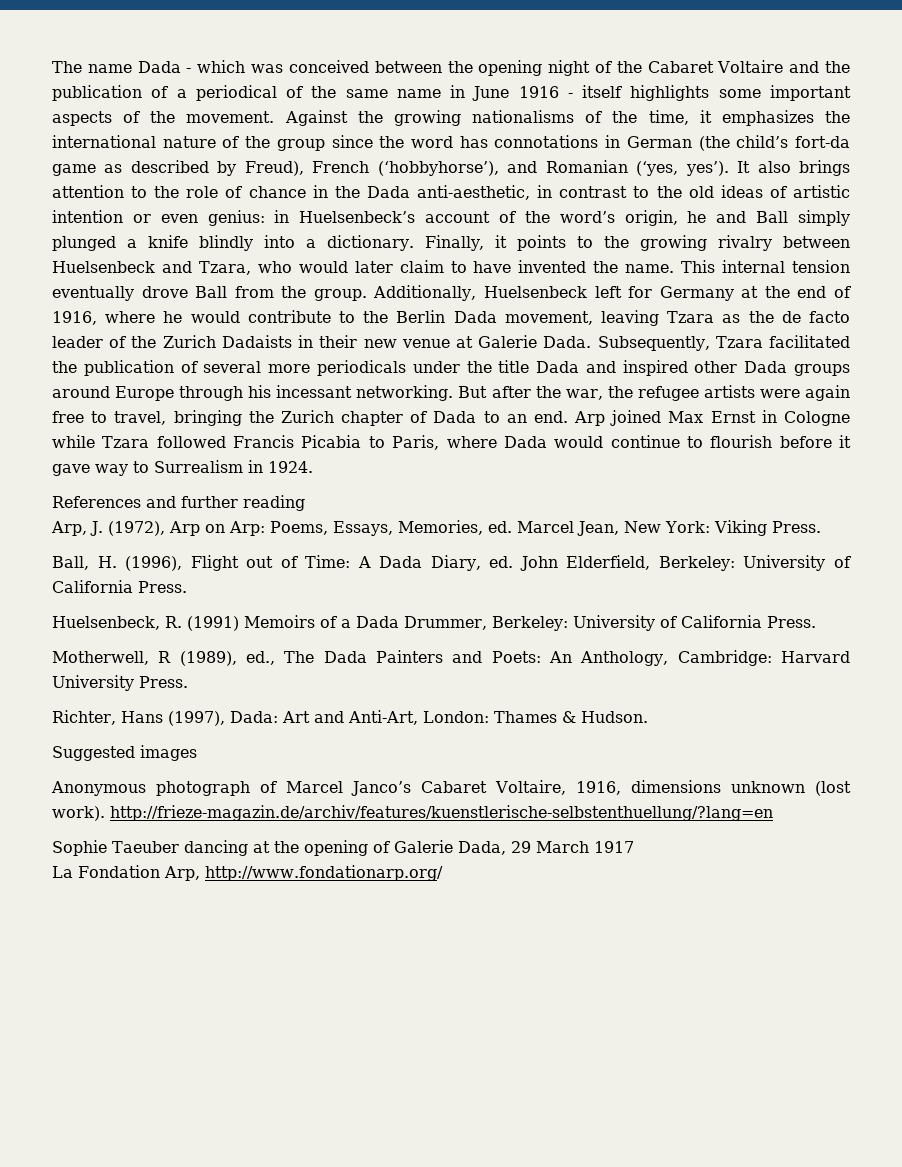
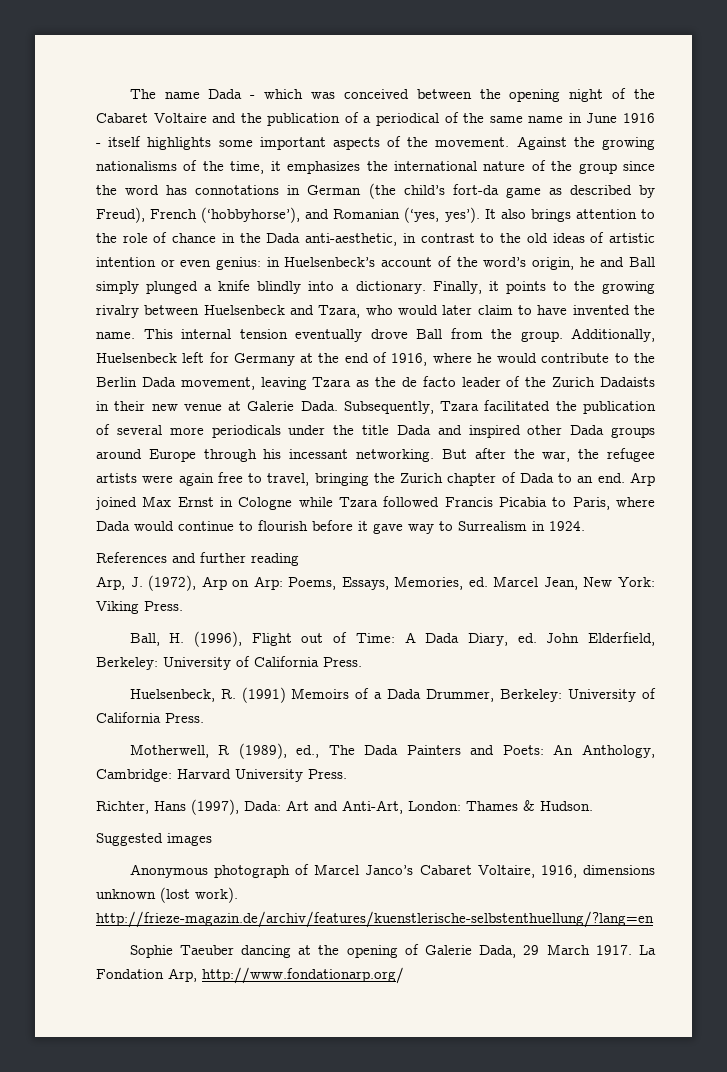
- Sophie Taeuber dancing at the opening of Galerie Dada, 29 March 1917
- La Fondation Arp, http://www.fondationarp.org/
+ Sophie Taeuber dancing at the opening of Galerie Dada, 29 March 1917. La Fondation Arp, http://www.fondationarp.org/

